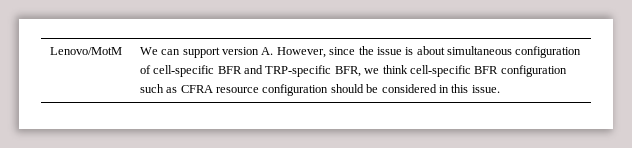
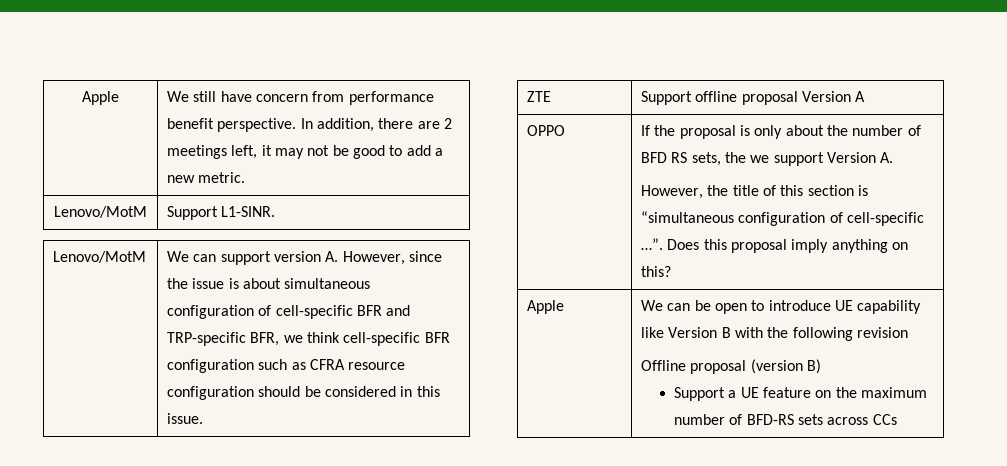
+ Apple | We still have concern from performance benefit perspective. In addition, there are 2 meetings left, it may not be good to add a new metric.
+ Lenovo/MotM | Support L1-SINR.
+ ZTE | Support offline proposal Version A
+ OPPO | If the proposal is only about the number of BFD RS sets, the we support Version A.
+ However, the title of this section is “simultaneous configuration of cell-specific …”. Does this proposal imply anything on this?
+ Apple | We can be open to introduce UE capability like Version B with the following revision
+ Offline proposal (version B)
+ Support a UE feature on the maximum number of BFD-RS sets across CCs

